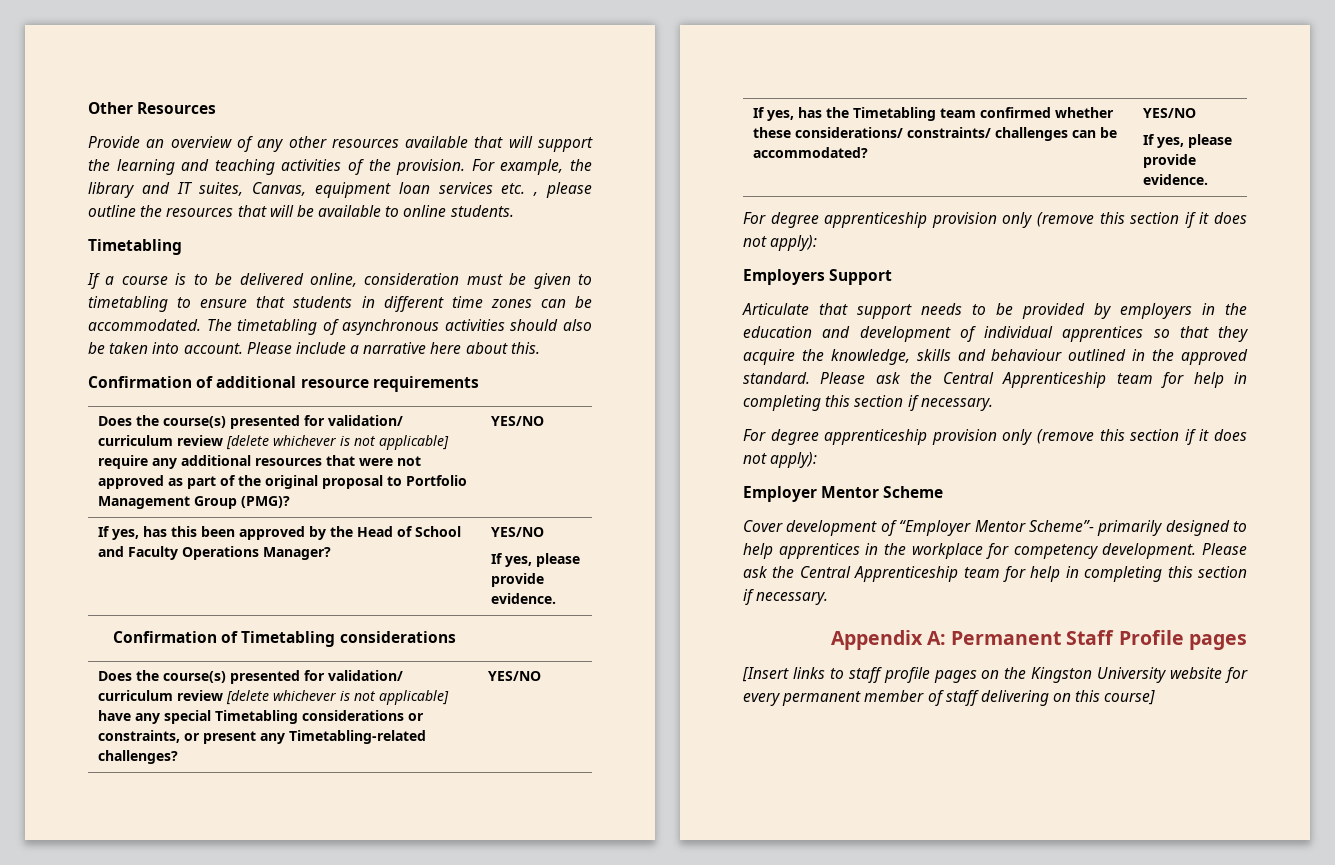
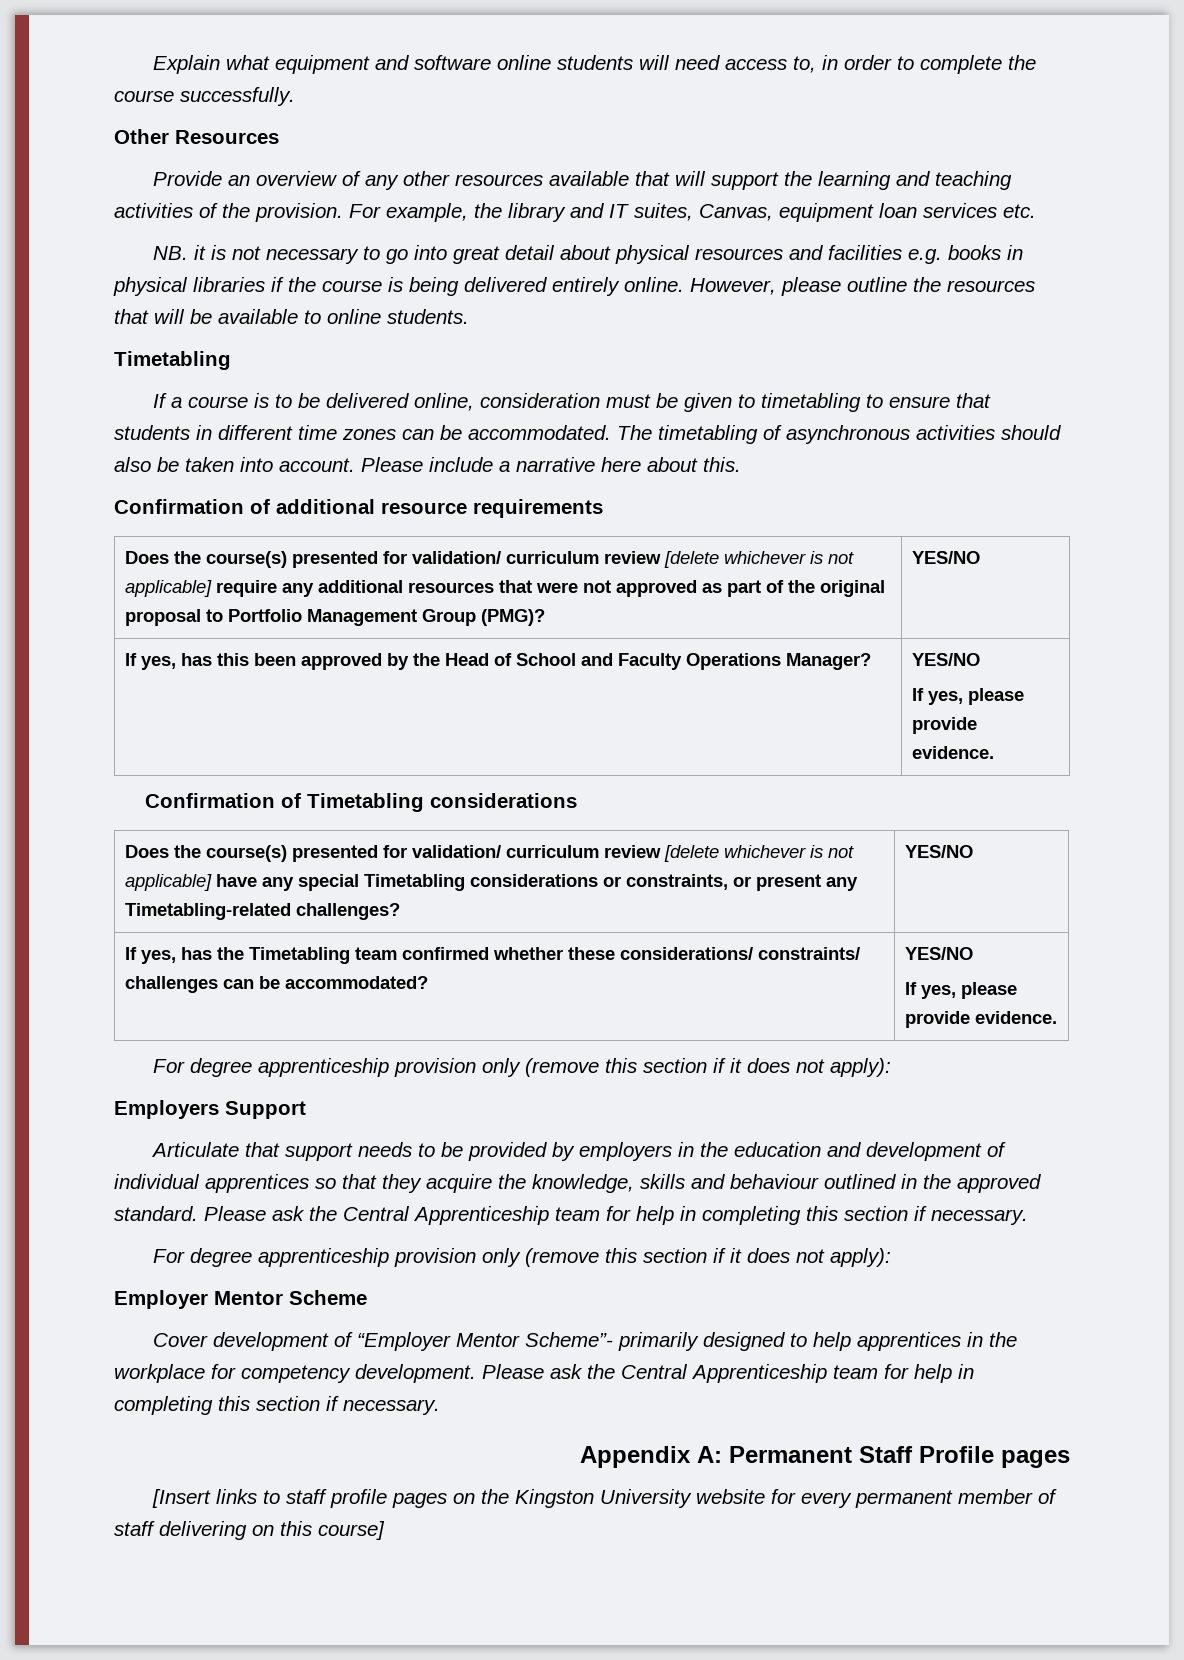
+ Explain what equipment and software online students will need access to, in order to complete the course successfully.
- For example, the library and IT suites, Canvas, equipment loan services etc. , please outline the resources that will be available to online students.
+ For example, the library and IT suites, Canvas, equipment loan services etc.
+ NB. it is not necessary to go into great detail about physical resources and facilities e.g. books in physical libraries if the course is being delivered entirely online. However, please outline the resources that will be available to online students.

